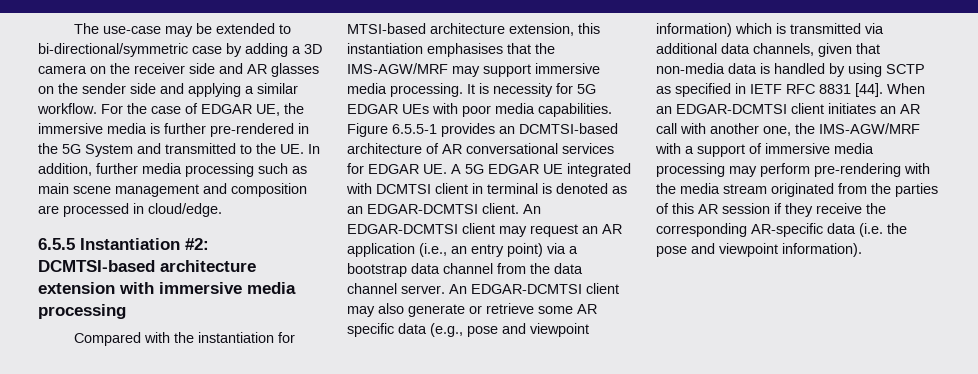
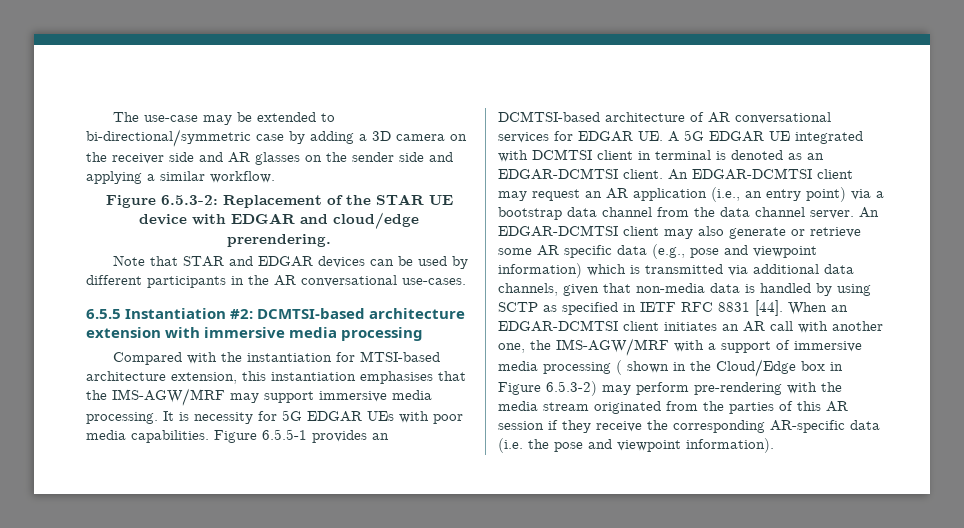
- The use-case may be extended to bi-directional/symmetric case by adding a 3D camera on the receiver side and AR glasses on the sender side and applying a similar workflow. For the case of EDGAR UE, the immersive media is further pre-rendered in the 5G System and transmitted to the UE. In addition, further media processing such as main scene management and composition are processed in cloud/edge.
+ The use-case may be extended to bi-directional/symmetric case by adding a 3D camera on the receiver side and AR glasses on the sender side and applying a similar workflow.
+ Figure 6.5.3-2: Replacement of the STAR UE device with EDGAR and cloud/edge prerendering.
+ Note that STAR and EDGAR devices can be used by different participants in the AR conversational use-cases.
- When an EDGAR-DCMTSI client initiates an AR call with another one, the IMS-AGW/MRF with a support of immersive media processing may perform pre-rendering with the media stream originated from the parties of this AR session if they receive the corresponding AR-specific data (i.e. the pose and viewpoint information).
+ When an EDGAR-DCMTSI client initiates an AR call with another one, the IMS-AGW/MRF with a support of immersive media processing ( shown in the Cloud/Edge box in Figure 6.5.3-2) may perform pre-rendering with the media stream originated from the parties of this AR session if they receive the corresponding AR-specific data (i.e. the pose and viewpoint information).

